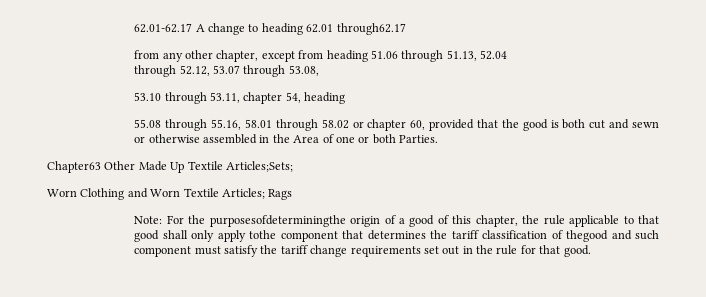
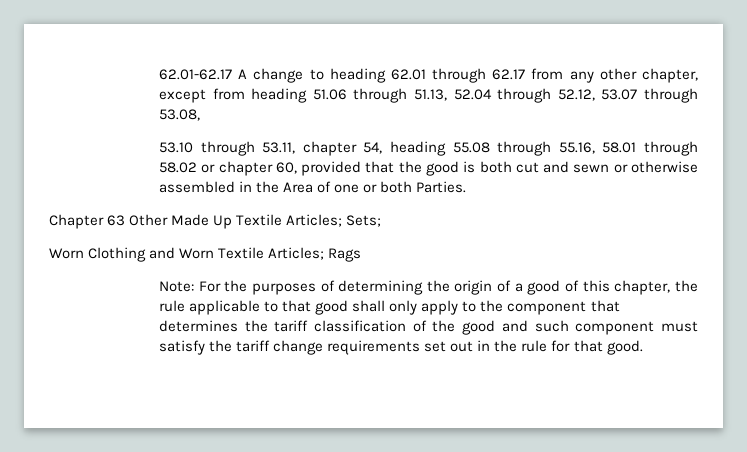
- 62.01-62.17 A change to heading 62.01 through62.17
- from any other chapter, except from heading 51.06 through 51.13, 52.04
- through 52.12, 53.07 through 53.08,
+ 62.01-62.17 A change to heading 62.01 through 62.17 from any other chapter, except from heading 51.06 through 51.13, 52.04 through 52.12, 53.07 through 53.08,
- 53.10 through 53.11, chapter 54, heading
- 55.08 through 55.16, 58.01 through 58.02 or chapter 60, provided that the good is both cut and sewn or otherwise assembled in the Area of one or both Parties.
+ 53.10 through 53.11, chapter 54, heading 55.08 through 55.16, 58.01 through 58.02 or chapter 60, provided that the good is both cut and sewn or otherwise assembled in the Area of one or both Parties.
- Chapter63 Other Made Up Textile Articles;Sets;
+ Chapter 63 Other Made Up Textile Articles; Sets;
- Note: For the purposesofdeterminingthe origin of a good of this chapter, the rule applicable to that good shall only apply tothe component that determines the tariff classification of thegood and such component must satisfy the tariff change requirements set out in the rule for that good.
+ Note: For the purposes of determining the origin of a good of this chapter, the rule applicable to that good shall only apply to the component that determines the tariff classification of the good and such component must satisfy the tariff change requirements set out in the rule for that good.

